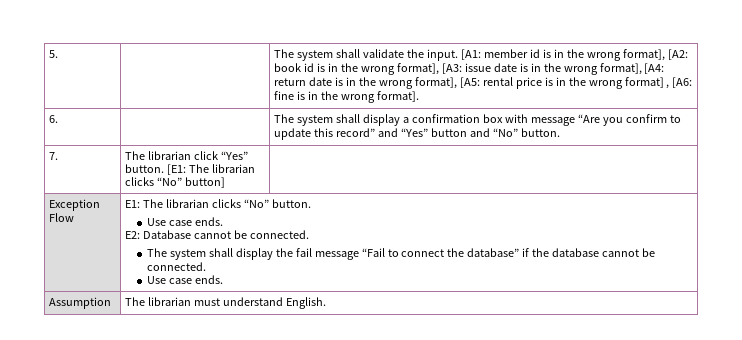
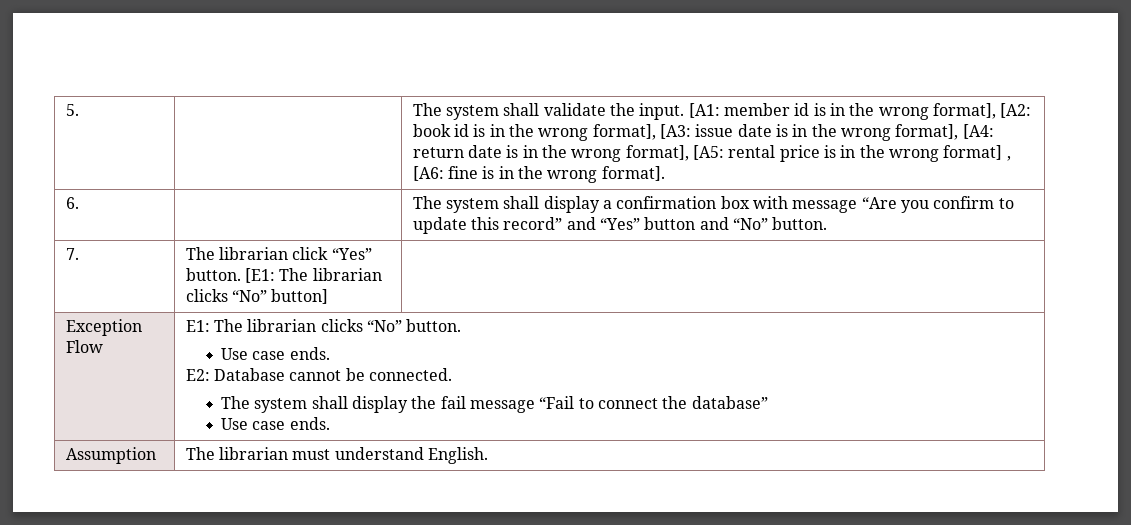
  Exception Flow | E1: The librarian clicks “No” button.
  Use case ends.
  E2: Database cannot be connected.
- The system shall display the fail message “Fail to connect the database” if the database cannot be connected.
+ The system shall display the fail message “Fail to connect the database”

